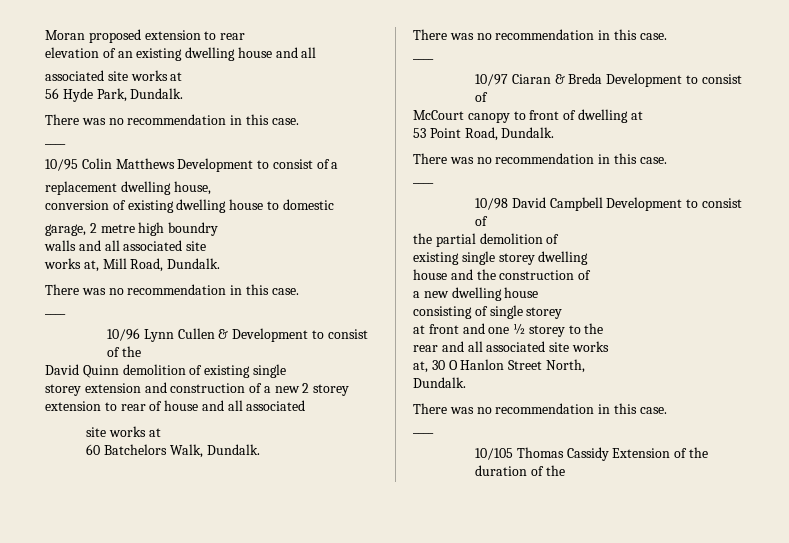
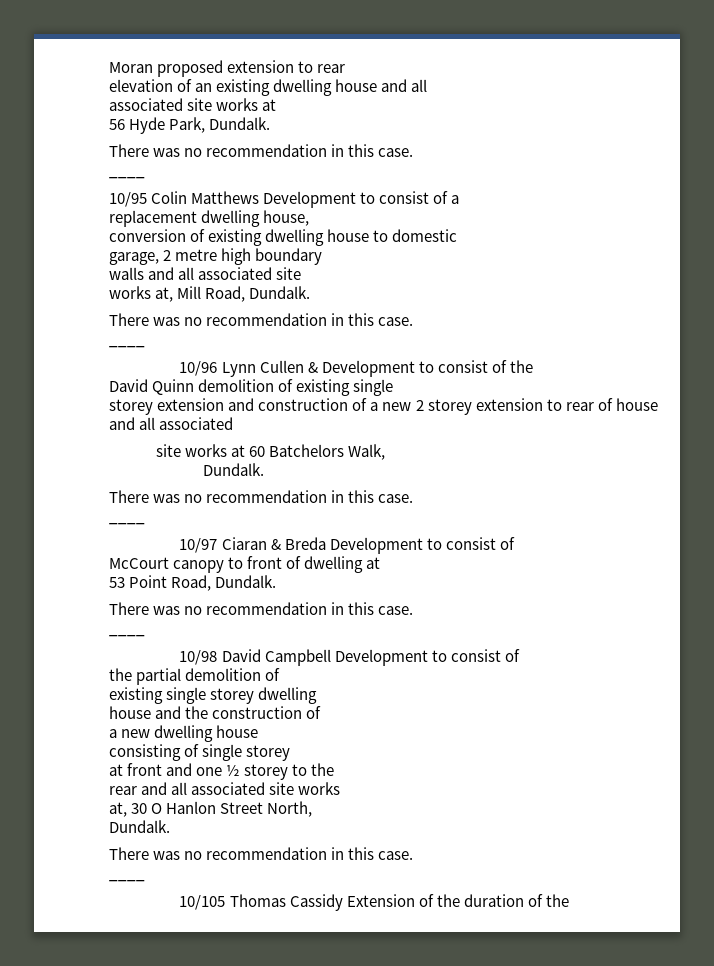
- garage, 2 metre high boundry
+ garage, 2 metre high boundary
  storey extension and construction of a new 2 storey extension to rear of house and all associated
- site works at
- 60 Batchelors Walk, Dundalk.
+ site works at 60 Batchelors Walk,
+ Dundalk.

